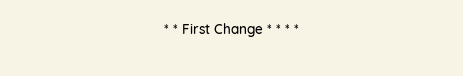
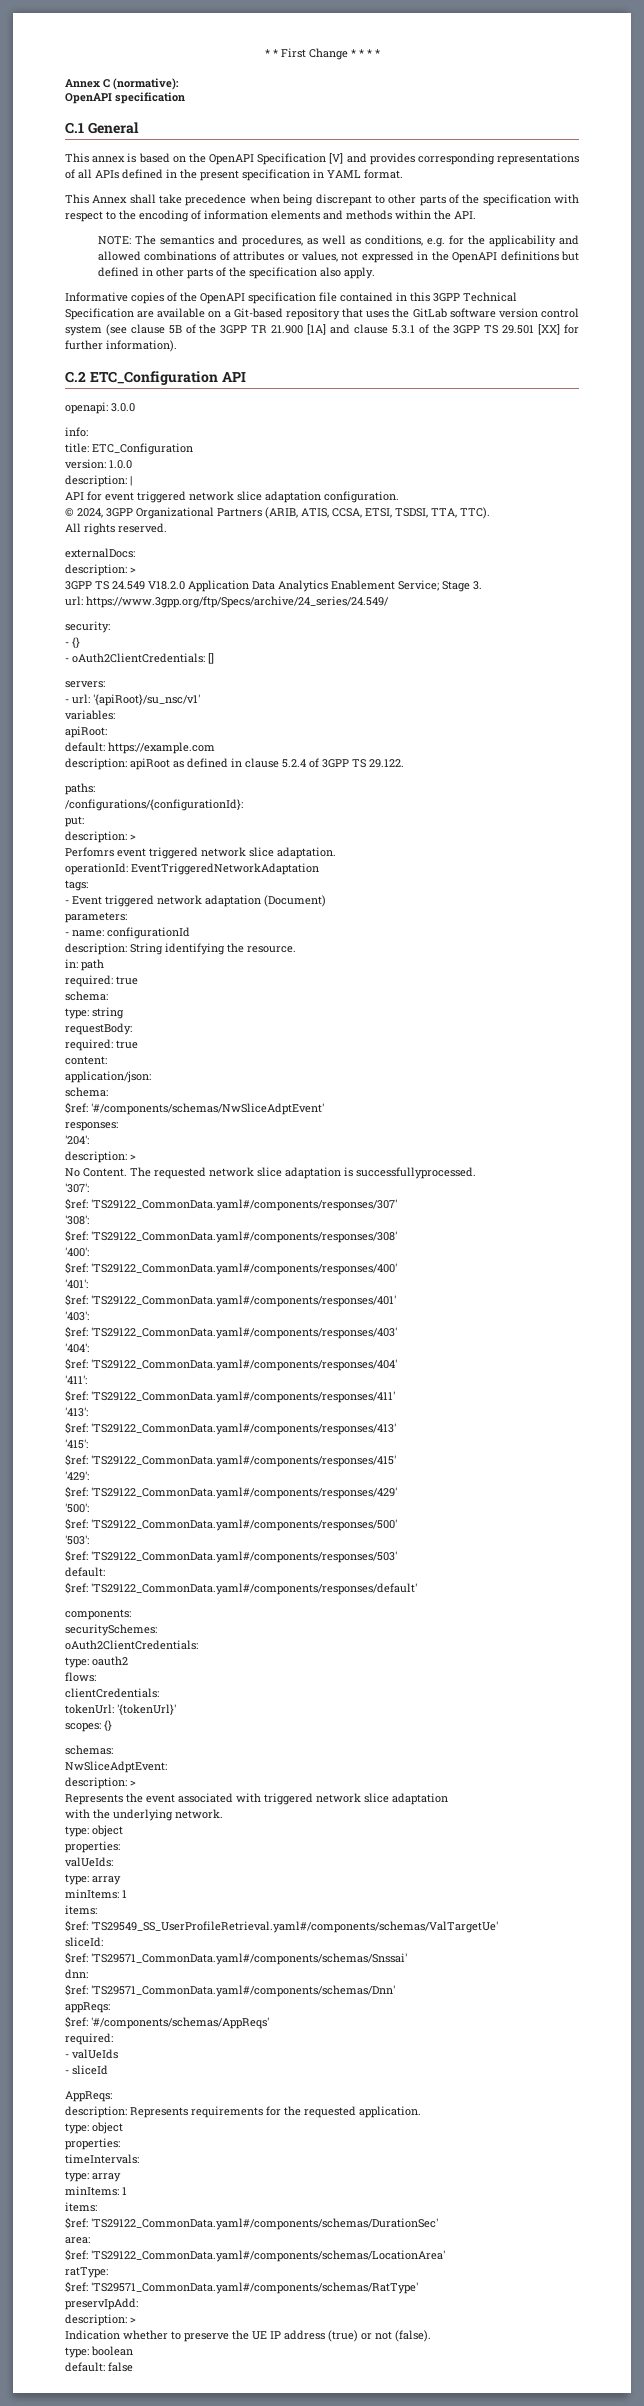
+ Annex C (normative):
+ OpenAPI specification
+ C.1 General
+ This annex is based on the OpenAPI Specification [V] and provides corresponding representations of all APIs defined in the present specification in YAML format.
+ This Annex shall take precedence when being discrepant to other parts of the specification with respect to the encoding of information elements and methods within the API.
+ NOTE: The semantics and procedures, as well as conditions, e.g. for the applicability and allowed combinations of attributes or values, not expressed in the OpenAPI definitions but defined in other parts of the specification also apply.
+ Informative copies of the OpenAPI specification file contained in this 3GPP Technical Specification are available on a Git-based repository that uses the GitLab software version control system (see clause 5B of the 3GPP TR 21.900 [1A] and clause 5.3.1 of the 3GPP TS 29.501 [XX] for further information).
+ C.2 ETC_Configuration API
+ openapi: 3.0.0
+ info:
+ title: ETC_Configuration
+ version: 1.0.0
+ description: |
+ API for event triggered network slice adaptation configuration.
+ © 2024, 3GPP Organizational Partners (ARIB, ATIS, CCSA, ETSI, TSDSI, TTA, TTC).
+ All rights reserved.
+ externalDocs:
+ description: >
+ 3GPP TS 24.549 V18.2.0 Application Data Analytics Enablement Service; Stage 3.
+ url: https://www.3gpp.org/ftp/Specs/archive/24_series/24.549/
+ security:
+ - {}
+ - oAuth2ClientCredentials: []
+ servers:
+ - url: '{apiRoot}/su_nsc/v1'
+ variables:
+ apiRoot:
+ default: https://example.com
+ description: apiRoot as defined in clause 5.2.4 of 3GPP TS 29.122.
+ paths:
+ /configurations/{configurationId}:
+ put:
+ description: >
+ Perfomrs event triggered network slice adaptation.
+ operationId: EventTriggeredNetworkAdaptation
+ tags:
+ - Event triggered network adaptation (Document)
+ parameters:
+ - name: configurationId
+ description: String identifying the resource.
+ in: path
+ required: true
+ schema:
+ type: string
+ requestBody:
+ required: true
+ content:
+ application/json:
+ schema:
+ $ref: '#/components/schemas/NwSliceAdptEvent'
+ responses:
+ '204':
+ description: >
+ No Content. The requested network slice adaptation is successfullyprocessed.
+ '307':
+ $ref: 'TS29122_CommonData.yaml#/components/responses/307'
+ '308':
+ $ref: 'TS29122_CommonData.yaml#/components/responses/308'
+ '400':
+ $ref: 'TS29122_CommonData.yaml#/components/responses/400'
+ '401':
+ $ref: 'TS29122_CommonData.yaml#/components/responses/401'
+ '403':
+ $ref: 'TS29122_CommonData.yaml#/components/responses/403'
+ '404':
+ $ref: 'TS29122_CommonData.yaml#/components/responses/404'
+ '411':
+ $ref: 'TS29122_CommonData.yaml#/components/responses/411'
+ '413':
+ $ref: 'TS29122_CommonData.yaml#/components/responses/413'
+ '415':
+ $ref: 'TS29122_CommonData.yaml#/components/responses/415'
+ '429':
+ $ref: 'TS29122_CommonData.yaml#/components/responses/429'
+ '500':
+ $ref: 'TS29122_CommonData.yaml#/components/responses/500'
+ '503':
+ $ref: 'TS29122_CommonData.yaml#/components/responses/503'
+ default:
+ $ref: 'TS29122_CommonData.yaml#/components/responses/default'
+ components:
+ securitySchemes:
+ oAuth2ClientCredentials:
+ type: oauth2
+ flows:
+ clientCredentials:
+ tokenUrl: '{tokenUrl}'
+ scopes: {}
+ schemas:
+ NwSliceAdptEvent:
+ description: >
+ Represents the event associated with triggered network slice adaptation
+ with the underlying network.
+ type: object
+ properties:
+ valUeIds:
+ type: array
+ minItems: 1
+ items:
+ $ref: 'TS29549_SS_UserProfileRetrieval.yaml#/components/schemas/ValTargetUe'
+ sliceId:
+ $ref: 'TS29571_CommonData.yaml#/components/schemas/Snssai'
+ dnn:
+ $ref: 'TS29571_CommonData.yaml#/components/schemas/Dnn'
+ appReqs:
+ $ref: '#/components/schemas/AppReqs'
+ required:
+ - valUeIds
+ - sliceId
+ AppReqs:
+ description: Represents requirements for the requested application.
+ type: object
+ properties:
+ timeIntervals:
+ type: array
+ minItems: 1
+ items:
+ $ref: 'TS29122_CommonData.yaml#/components/schemas/DurationSec'
+ area:
+ $ref: 'TS29122_CommonData.yaml#/components/schemas/LocationArea'
+ ratType:
+ $ref: 'TS29571_CommonData.yaml#/components/schemas/RatType'
+ preservIpAdd:
+ description: >
+ Indication whether to preserve the UE IP address (true) or not (false).
+ type: boolean
+ default: false

